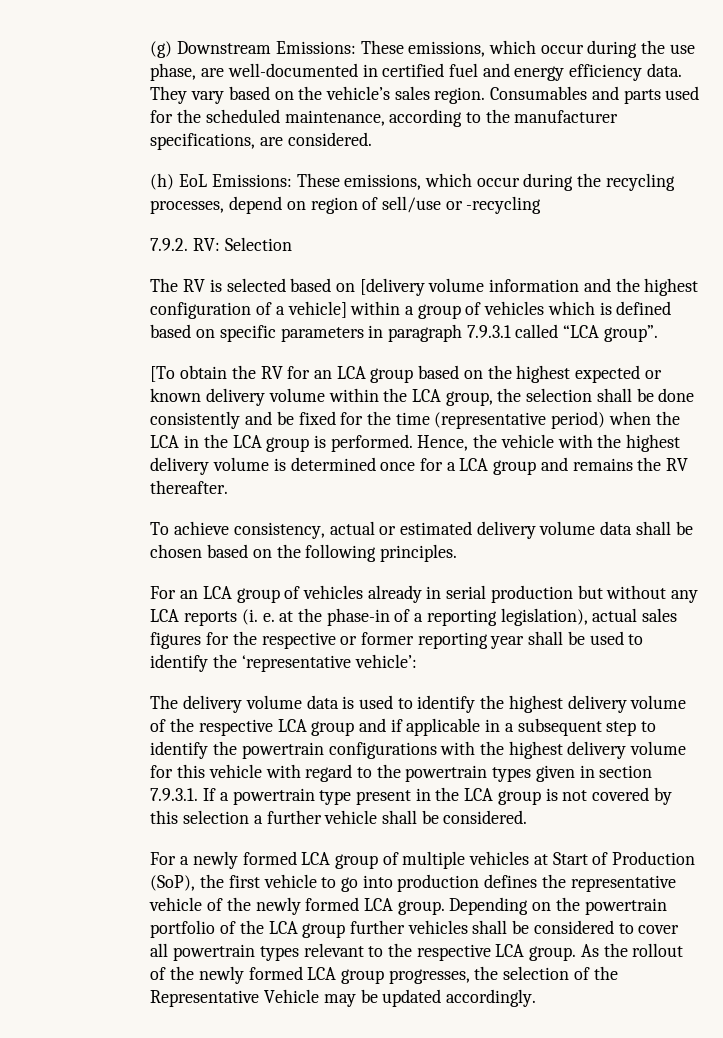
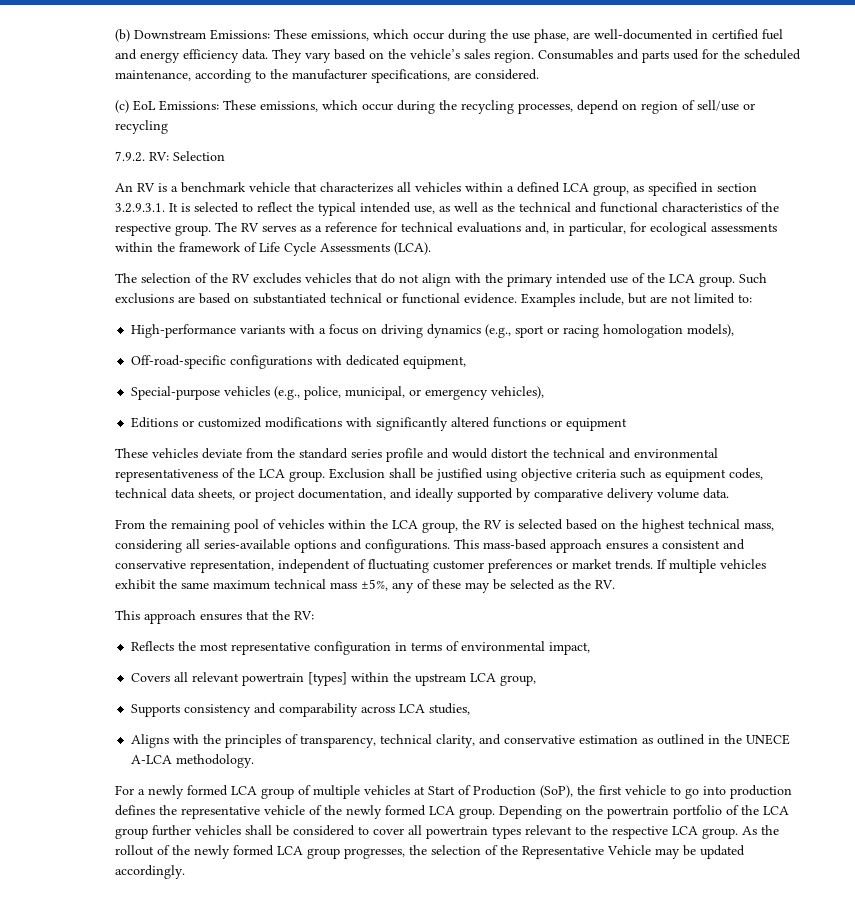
- (g) Downstream Emissions: These emissions, which occur during the use phase, are well-documented in certified fuel and energy efficiency data.
+ (b) Downstream Emissions: These emissions, which occur during the use phase, are well-documented in certified fuel and energy efficiency data.
- (h) EoL Emissions: These emissions, which occur during the recycling processes, depend on region of sell/use or -recycling
+ (c) EoL Emissions: These emissions, which occur during the recycling processes, depend on region of sell/use or recycling
- The RV is selected based on [delivery volume information and the highest configuration of a vehicle] within a group of vehicles which is defined based on specific parameters in paragraph 7.9.3.1 called “LCA group”.
- [To obtain the RV for an LCA group based on the highest expected or known delivery volume within the LCA group, the selection shall be done consistently and be fixed for the time (representative period) when the LCA in the LCA group is performed. Hence, the vehicle with the highest delivery volume is determined once for a LCA group and remains the RV thereafter.
- To achieve consistency, actual or estimated delivery volume data shall be chosen based on the following principles.
- For an LCA group of vehicles already in serial production but without any LCA reports (i. e. at the phase-in of a reporting legislation), actual sales figures for the respective or former reporting year shall be used to identify the ‘representative vehicle’:
- The delivery volume data is used to identify the highest delivery volume of the respective LCA group and if applicable in a subsequent step to identify the powertrain configurations with the highest delivery volume for this vehicle with regard to the powertrain types given in section 7.9.3.1. If a powertrain type present in the LCA group is not covered by this selection a further vehicle shall be considered.
+ An RV is a benchmark vehicle that characterizes all vehicles within a defined LCA group, as specified in section 3.2.9.3.1. It is selected to reflect the typical intended use, as well as the technical and functional characteristics of the respective group. The RV serves as a reference for technical evaluations and, in particular, for ecological assessments within the framework of Life Cycle Assessments (LCA).
+ The selection of the RV excludes vehicles that do not align with the primary intended use of the LCA group. Such exclusions are based on substantiated technical or functional evidence. Examples include, but are not limited to:
+ High-performance variants with a focus on driving dynamics (e.g., sport or racing homologation models),
+ Off-road-specific configurations with dedicated equipment,
+ Special-purpose vehicles (e.g., police, municipal, or emergency vehicles),
+ Editions or customized modifications with significantly altered functions or equipment
+ These vehicles deviate from the standard series profile and would distort the technical and environmental representativeness of the LCA group. Exclusion shall be justified using objective criteria such as equipment codes, technical data sheets, or project documentation, and ideally supported by comparative delivery volume data.
+ From the remaining pool of vehicles within the LCA group, the RV is selected based on the highest technical mass, considering all series-available options and configurations. This mass-based approach ensures a consistent and conservative representation, independent of fluctuating customer preferences or market trends. If multiple vehicles exhibit the same maximum technical mass ±5%, any of these may be selected as the RV.
+ This approach ensures that the RV:
+ Reflects the most representative configuration in terms of environmental impact,
+ Covers all relevant powertrain [types] within the upstream LCA group,
+ Supports consistency and comparability across LCA studies,
+ Aligns with the principles of transparency, technical clarity, and conservative estimation as outlined in the UNECE A-LCA methodology.

